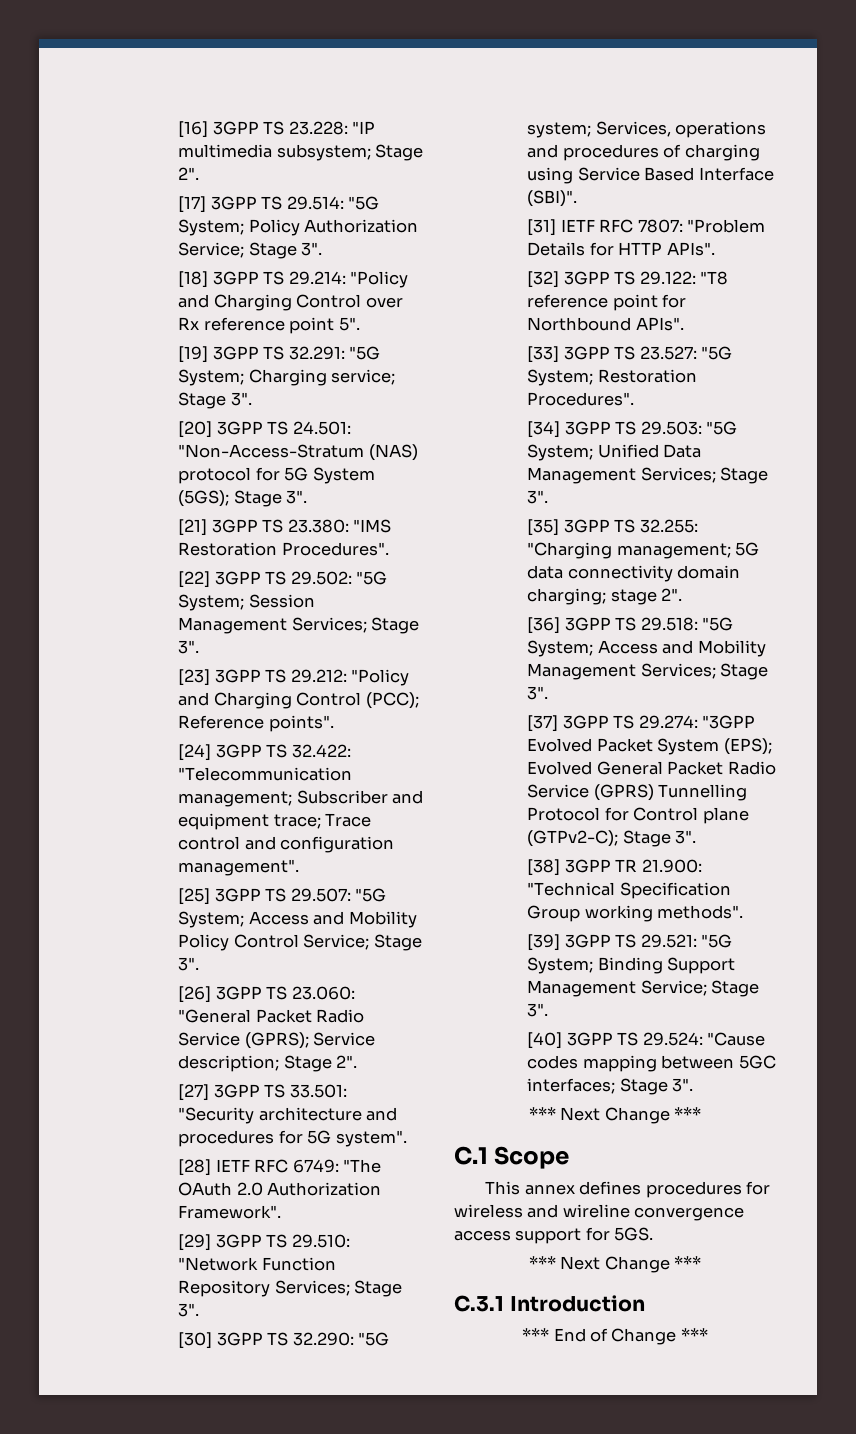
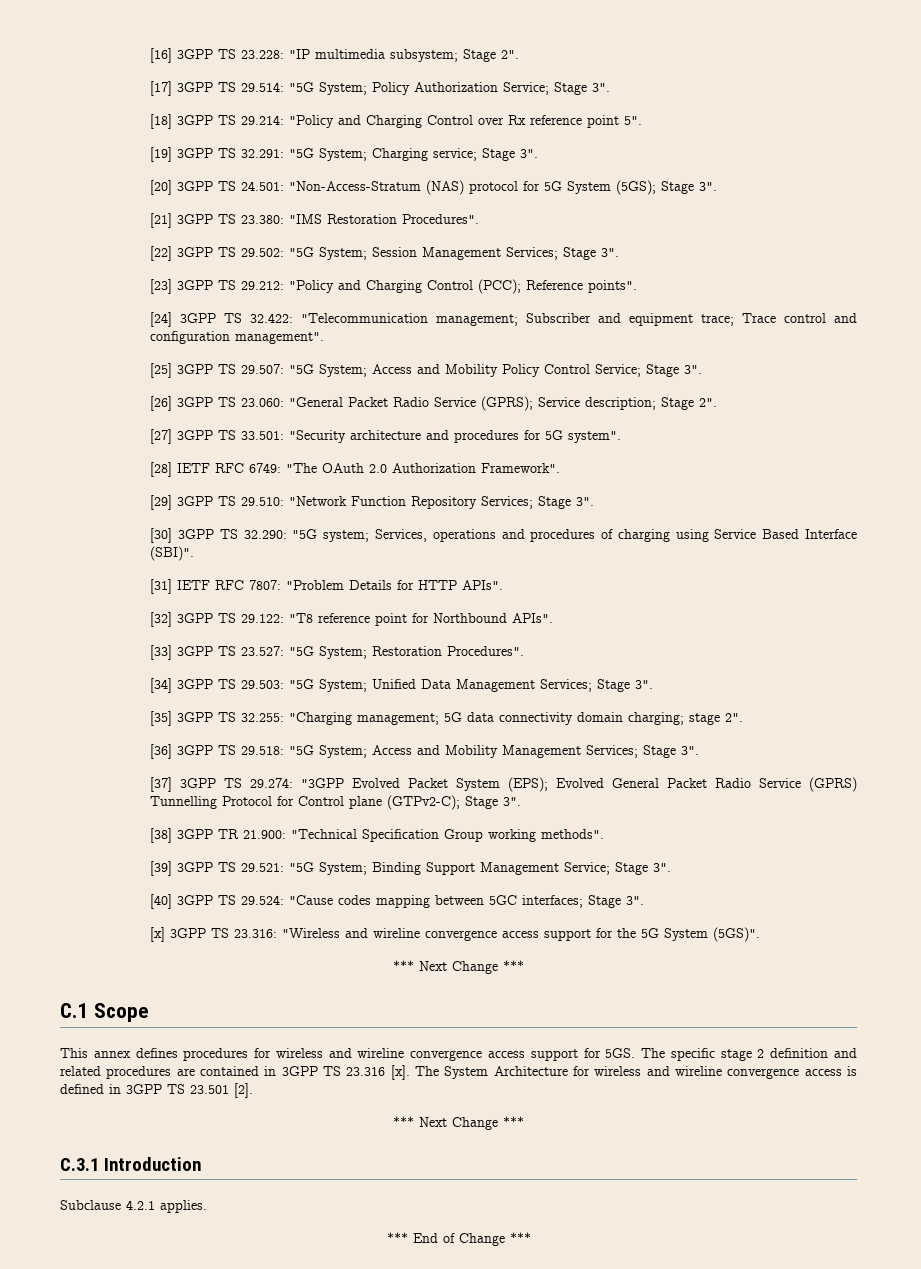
+ [x] 3GPP TS 23.316: "Wireless and wireline convergence access support for the 5G System (5GS)".
+ The specific stage 2 definition and related procedures are contained in 3GPP TS 23.316 [x]. The System Architecture for wireless and wireline convergence access is defined in 3GPP TS 23.501 [2].
+ Subclause 4.2.1 applies.

